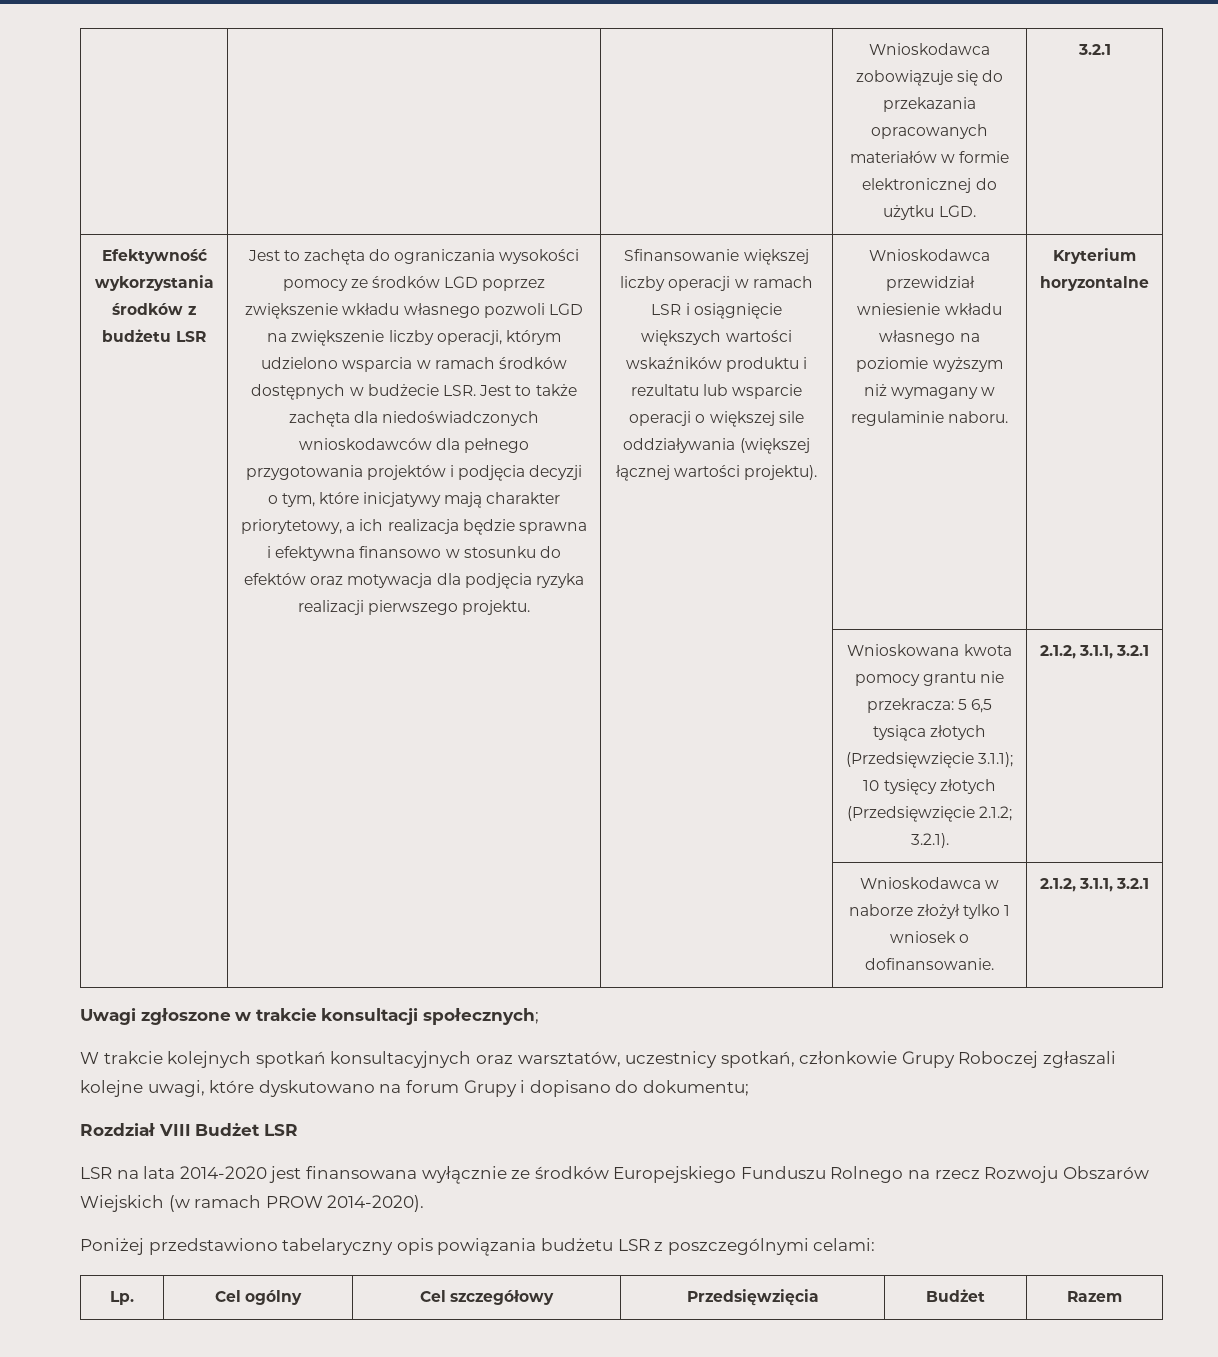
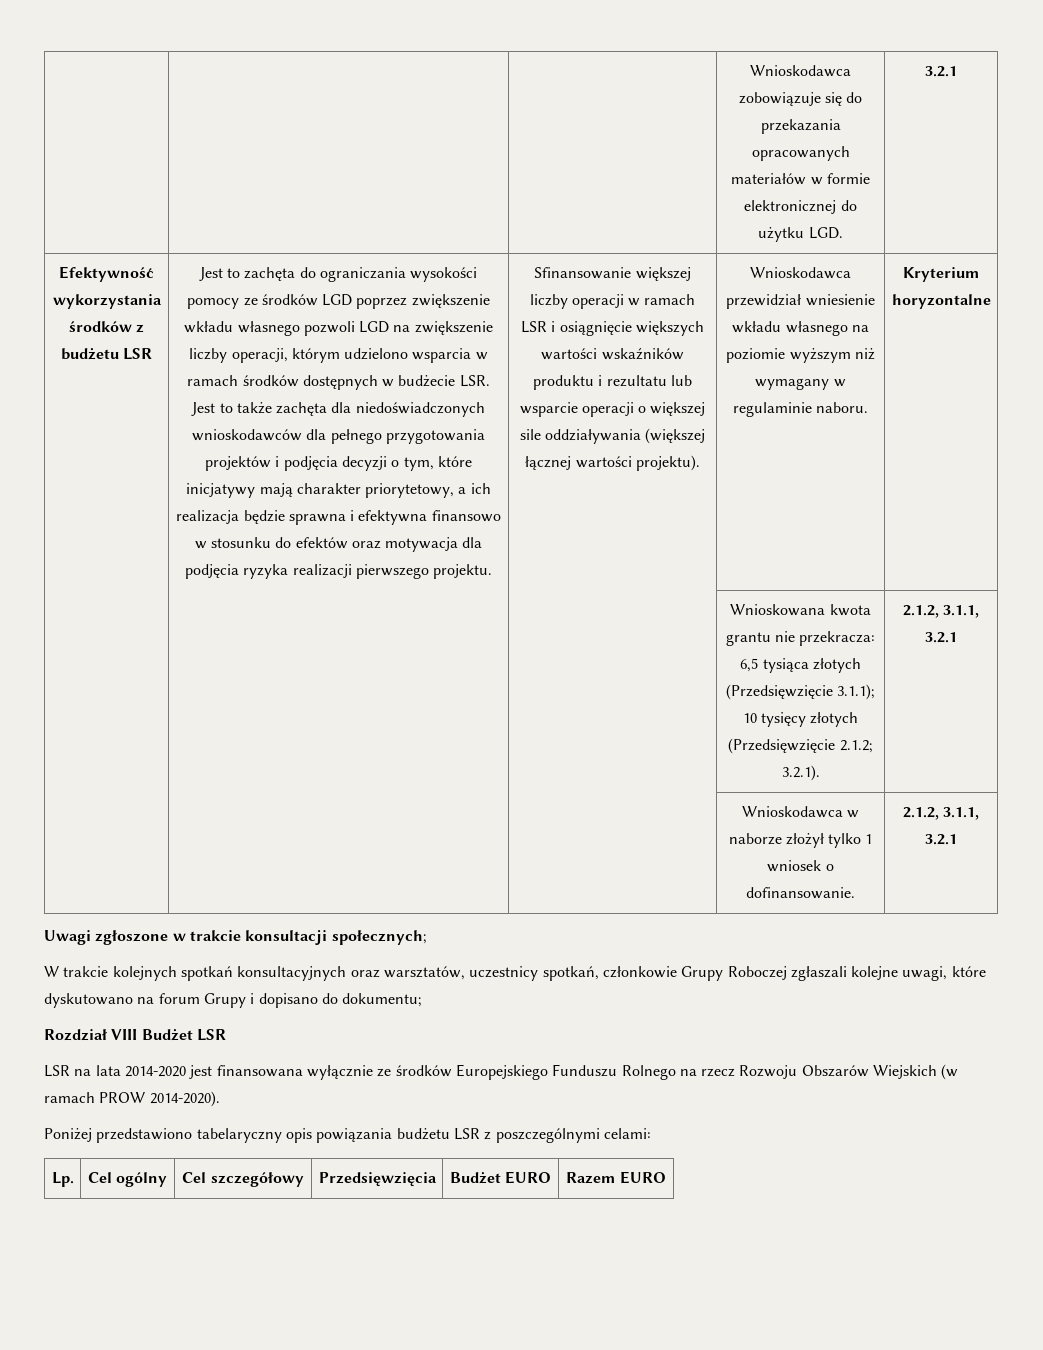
- | | | Wnioskowana kwota pomocy grantu nie przekracza: 5 6,5 tysiąca złotych (Przedsięwzięcie 3.1.1); 10 tysięcy złotych (Przedsięwzięcie 2.1.2; 3.2.1). | 2.1.2, 3.1.1, 3.2.1
+ | | | Wnioskowana kwota grantu nie przekracza: 6,5 tysiąca złotych (Przedsięwzięcie 3.1.1); 10 tysięcy złotych (Przedsięwzięcie 2.1.2; 3.2.1). | 2.1.2, 3.1.1, 3.2.1
- Lp. | Cel ogólny | Cel szczegółowy | Przedsięwzięcia | Budżet | Razem
+ Lp. | Cel ogólny | Cel szczegółowy | Przedsięwzięcia | Budżet EURO | Razem EURO

